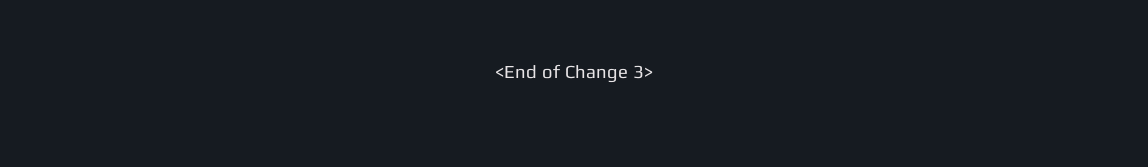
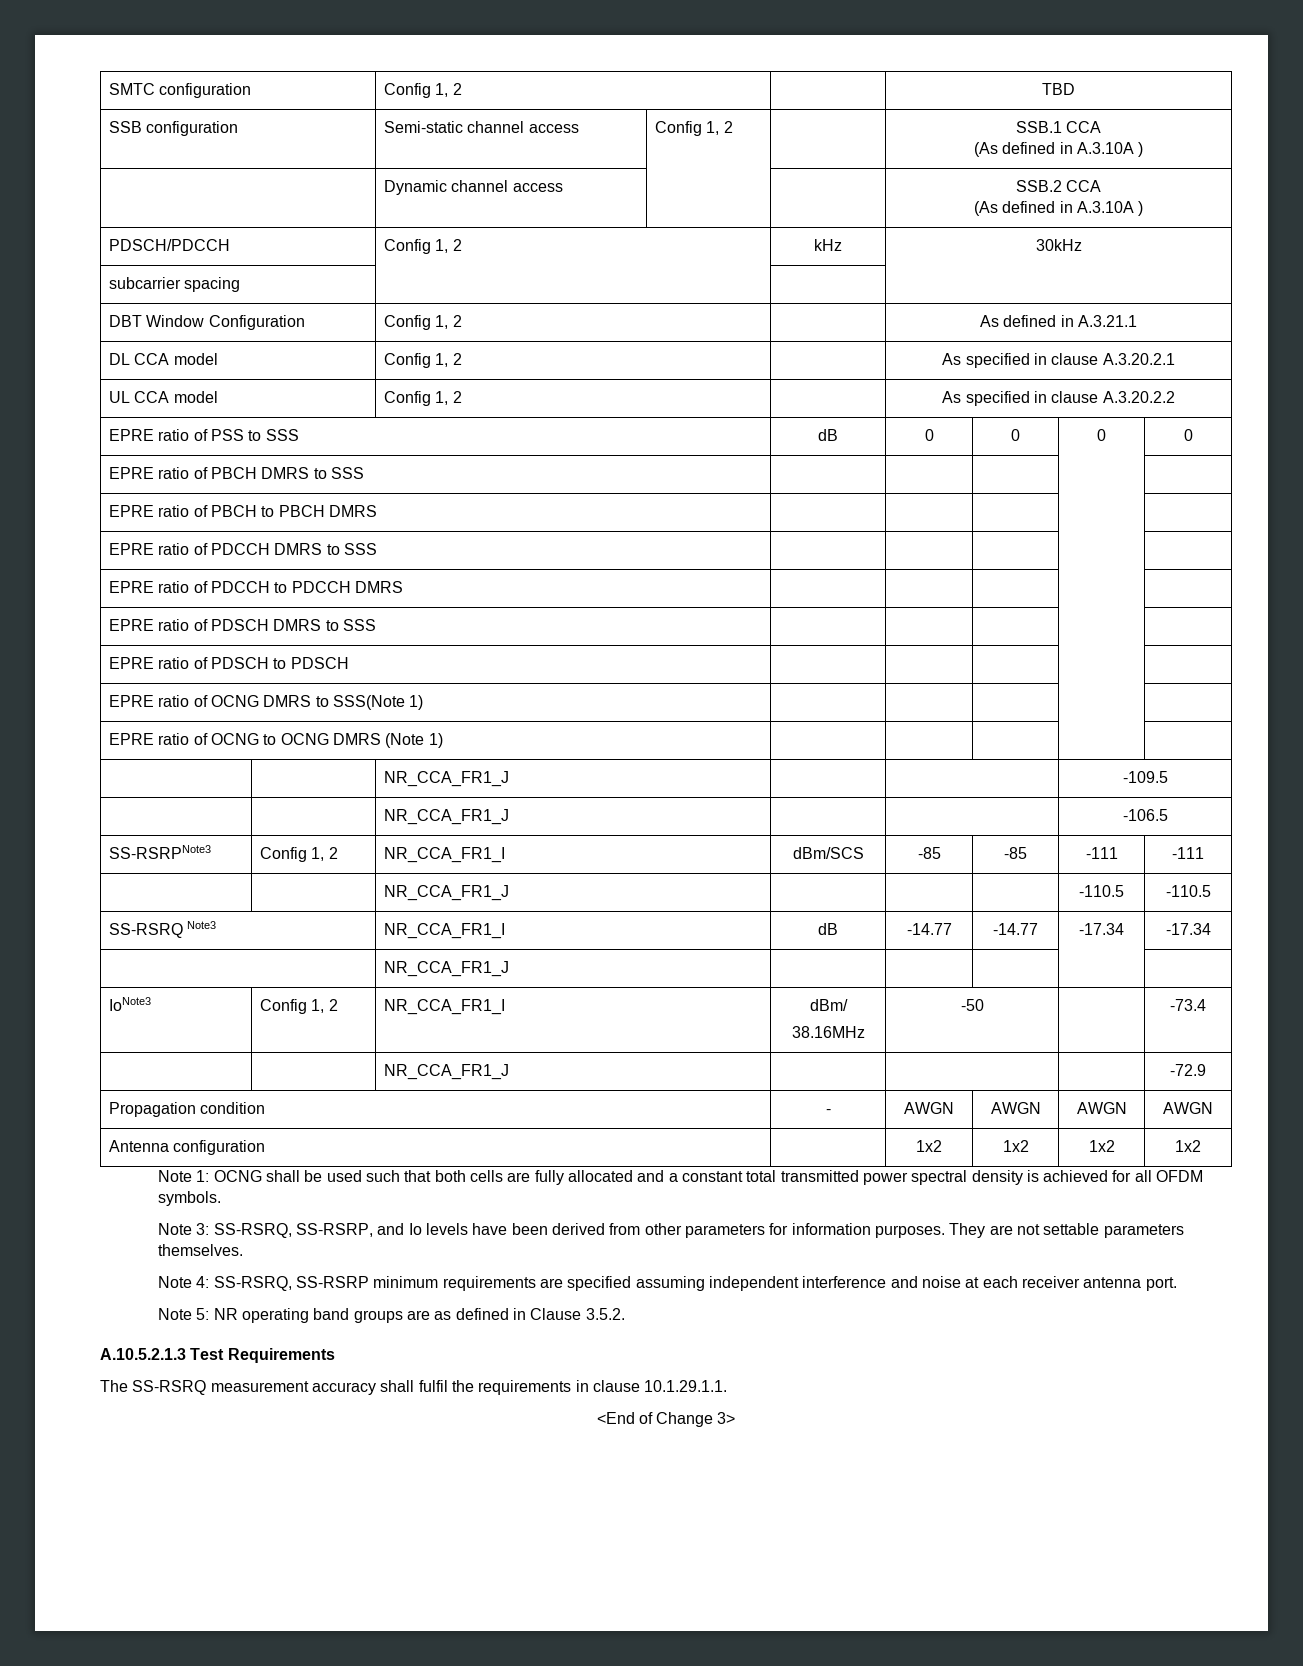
+ SMTC configuration | Config 1, 2 | | TBD
+ SSB configuration | Semi-static channel access | Config 1, 2 | | SSB.1 CCA
+ (As defined in A.3.10A )
+ | Dynamic channel access | | | SSB.2 CCA
+ (As defined in A.3.10A )
+ PDSCH/PDCCH | Config 1, 2 | kHz | 30kHz
+ subcarrier spacing | | |
+ DBT Window Configuration | Config 1, 2 | | As defined in A.3.21.1
+ DL CCA model | Config 1, 2 | | As specified in clause A.3.20.2.1
+ UL CCA model | Config 1, 2 | | As specified in clause A.3.20.2.2
+ EPRE ratio of PSS to SSS | dB | 0 | 0 | 0 | 0
+ EPRE ratio of PBCH DMRS to SSS | | | | |
+ EPRE ratio of PBCH to PBCH DMRS | | | | |
+ EPRE ratio of PDCCH DMRS to SSS | | | | |
+ EPRE ratio of PDCCH to PDCCH DMRS | | | | |
+ EPRE ratio of PDSCH DMRS to SSS | | | | |
+ EPRE ratio of PDSCH to PDSCH | | | | |
+ EPRE ratio of OCNG DMRS to SSS(Note 1) | | | | |
+ EPRE ratio of OCNG to OCNG DMRS (Note 1) | | | | |
+ | | NR_CCA_FR1_J | | | -109.5
+ | | NR_CCA_FR1_J | | | -106.5
+ SS-RSRPNote3 | Config 1, 2 | NR_CCA_FR1_I | dBm/SCS | -85 | -85 | -111 | -111
+ | | NR_CCA_FR1_J | | | | -110.5 | -110.5
+ SS-RSRQ Note3 | NR_CCA_FR1_I | dB | -14.77 | -14.77 | -17.34 | -17.34
+ | NR_CCA_FR1_J | | | | |
+ IoNote3 | Config 1, 2 | NR_CCA_FR1_I | dBm/
+ 38.16MHz | -50 | | -73.4
+ | | NR_CCA_FR1_J | | | | -72.9
+ Propagation condition | - | AWGN | AWGN | AWGN | AWGN
+ Antenna configuration | | 1x2 | 1x2 | 1x2 | 1x2
+ Note 1: OCNG shall be used such that both cells are fully allocated and a constant total transmitted power spectral density is achieved for all OFDM symbols.
+ Note 3: SS-RSRQ, SS-RSRP, and Io levels have been derived from other parameters for information purposes. They are not settable parameters themselves.
+ Note 4: SS-RSRQ, SS-RSRP minimum requirements are specified assuming independent interference and noise at each receiver antenna port.
+ Note 5: NR operating band groups are as defined in Clause 3.5.2.
+ A.10.5.2.1.3 Test Requirements
+ The SS-RSRQ measurement accuracy shall fulfil the requirements in clause 10.1.29.1.1.

